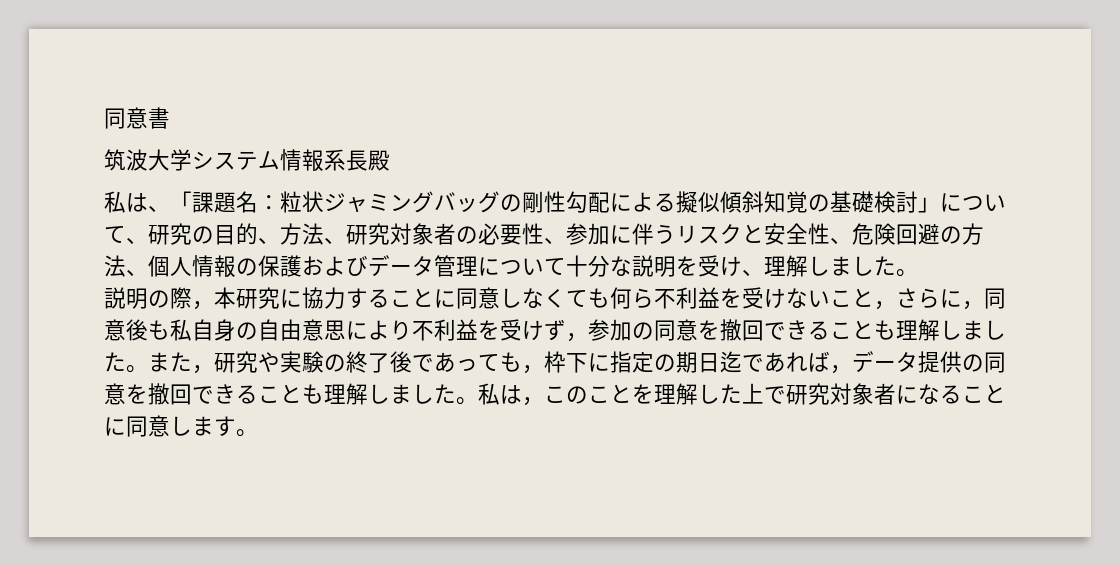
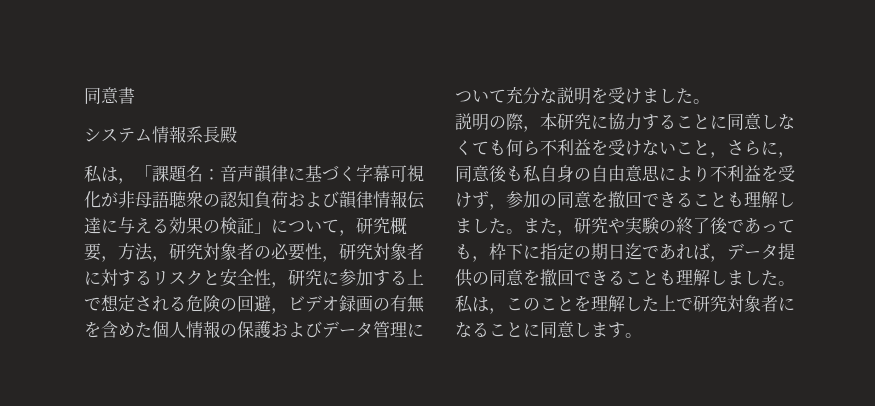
- 筑波大学システム情報系長殿
+ システム情報系長殿
- 私は、「課題名：粒状ジャミングバッグの剛性勾配による擬似傾斜知覚の基礎検討」について、研究の目的、方法、研究対象者の必要性、参加に伴うリスクと安全性、危険回避の方法、個人情報の保護およびデータ管理について十分な説明を受け、理解しました。
+ 私は，「課題名：音声韻律に基づく字幕可視化が非母語聴衆の認知負荷および韻律情報伝達に与える効果の検証」について，研究概要，方法，研究対象者の必要性，研究対象者に対するリスクと安全性，研究に参加する上で想定される危険の回避，ビデオ録画の有無を含めた個人情報の保護およびデータ管理について充分な説明を受けました。

